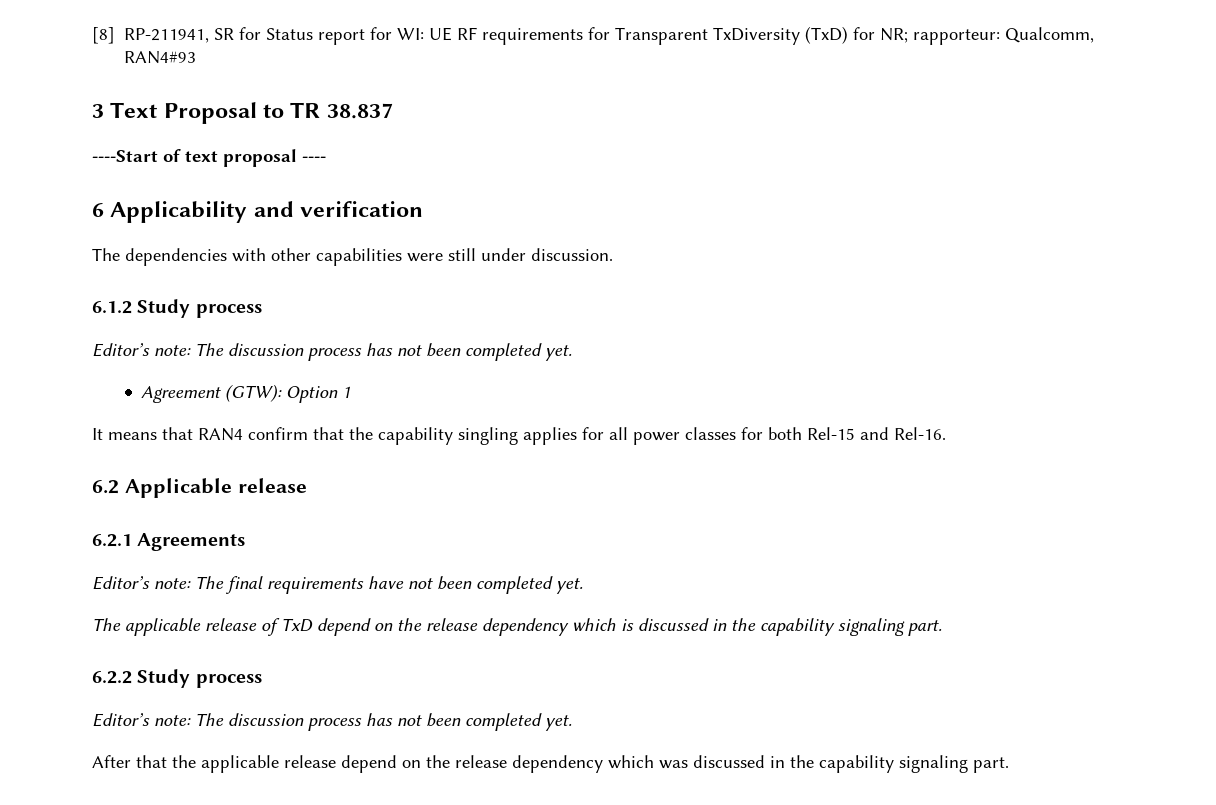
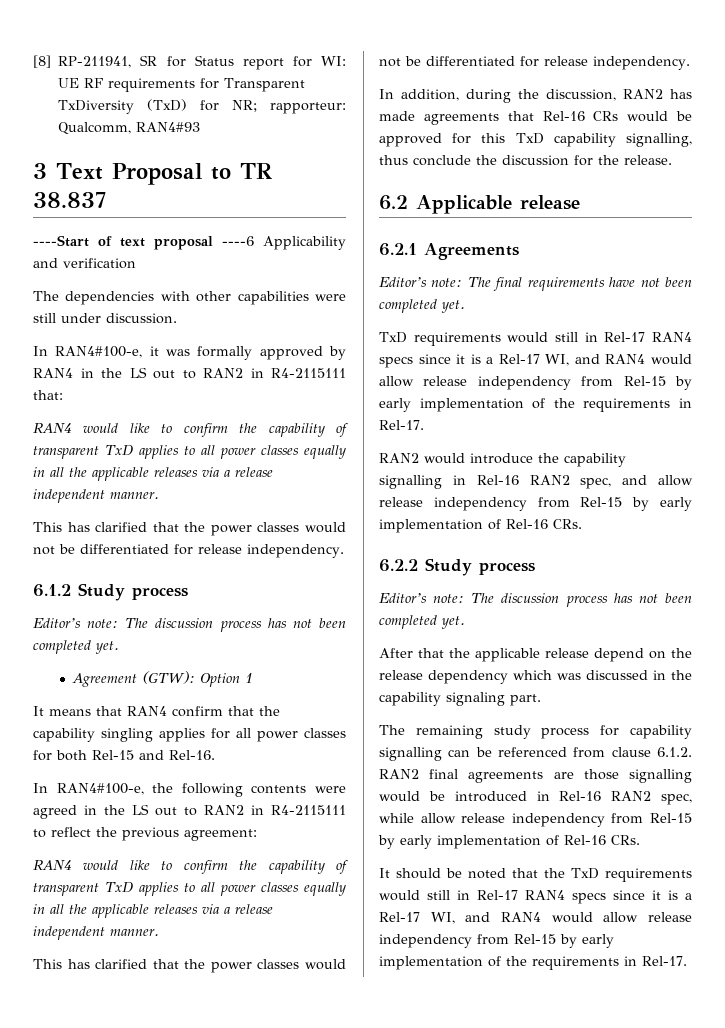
- ----Start of text proposal ----
- 6 Applicability and verification
+ ----Start of text proposal ----6 Applicability and verification
+ In RAN4#100-e, it was formally approved by RAN4 in the LS out to RAN2 in R4-2115111 that:
+ RAN4 would like to confirm the capability of transparent TxD applies to all power classes equally in all the applicable releases via a release independent manner.
+ This has clarified that the power classes would not be differentiated for release independency.
+ In RAN4#100-e, the following contents were agreed in the LS out to RAN2 in R4-2115111 to reflect the previous agreement:
+ RAN4 would like to confirm the capability of transparent TxD applies to all power classes equally in all the applicable releases via a release independent manner.
+ This has clarified that the power classes would not be differentiated for release independency.
+ In addition, during the discussion, RAN2 has made agreements that Rel-16 CRs would be approved for this TxD capability signalling, thus conclude the discussion for the release.
  Editor’s note: The final requirements have not been completed yet.
- The applicable release of TxD depend on the release dependency which is discussed in the capability signaling part.
+ TxD requirements would still in Rel-17 RAN4 specs since it is a Rel-17 WI, and RAN4 would allow release independency from Rel-15 by early implementation of the requirements in Rel-17.
+ RAN2 would introduce the capability signalling in Rel-16 RAN2 spec, and allow release independency from Rel-15 by early implementation of Rel-16 CRs.
+ The remaining study process for capability signalling can be referenced from clause 6.1.2. RAN2 final agreements are those signalling would be introduced in Rel-16 RAN2 spec, while allow release independency from Rel-15 by early implementation of Rel-16 CRs.
+ It should be noted that the TxD requirements would still in Rel-17 RAN4 specs since it is a Rel-17 WI, and RAN4 would allow release independency from Rel-15 by early implementation of the requirements in Rel-17.

